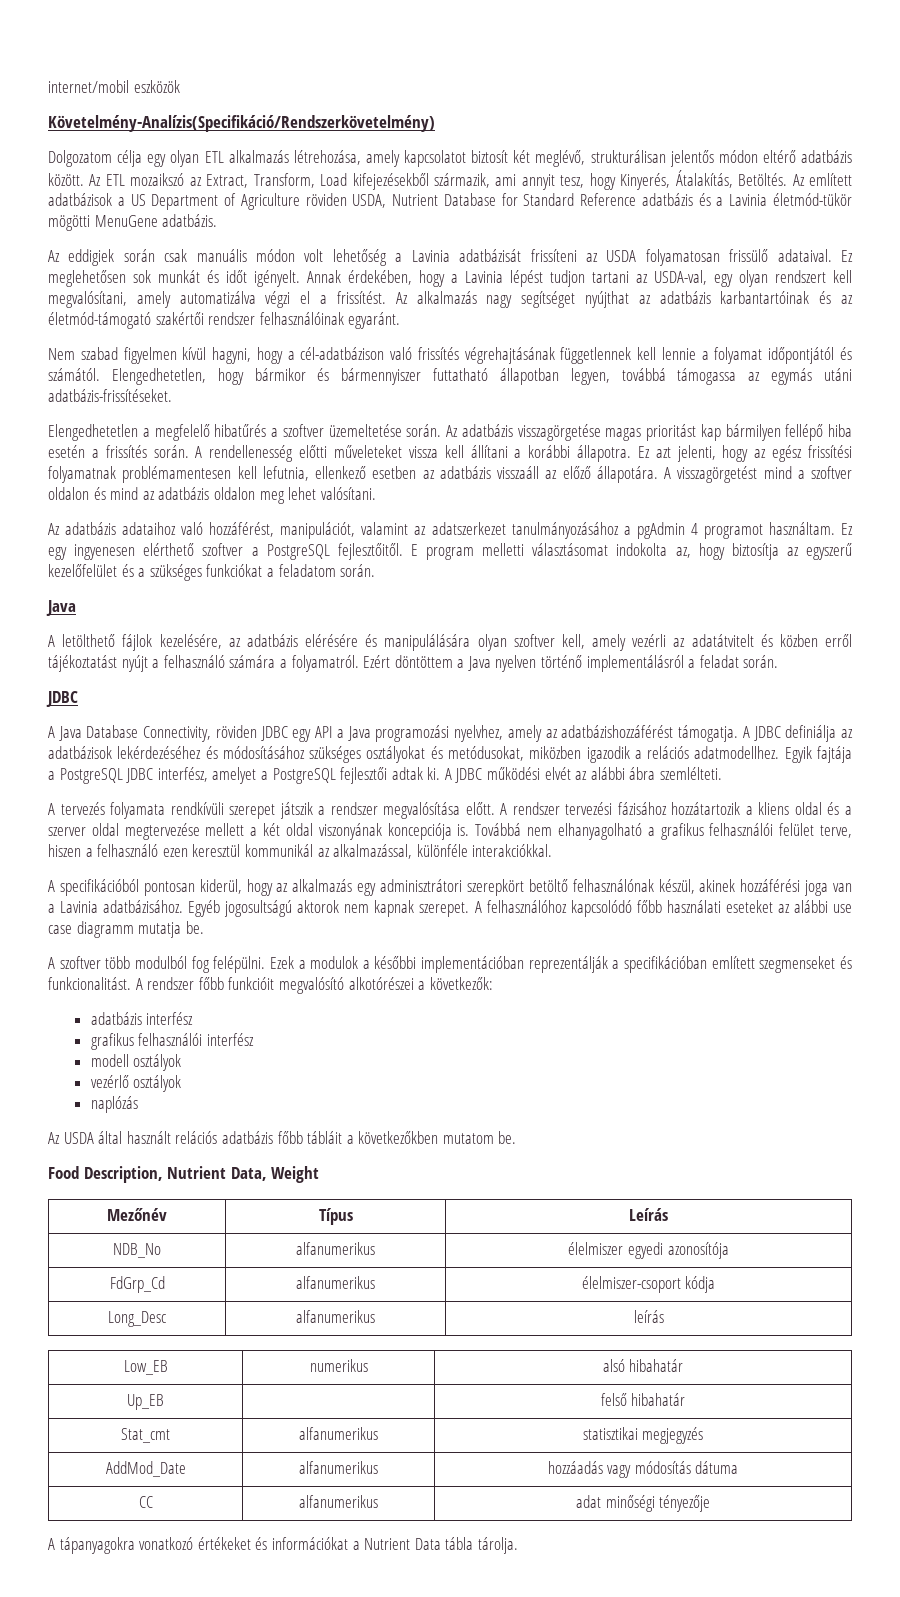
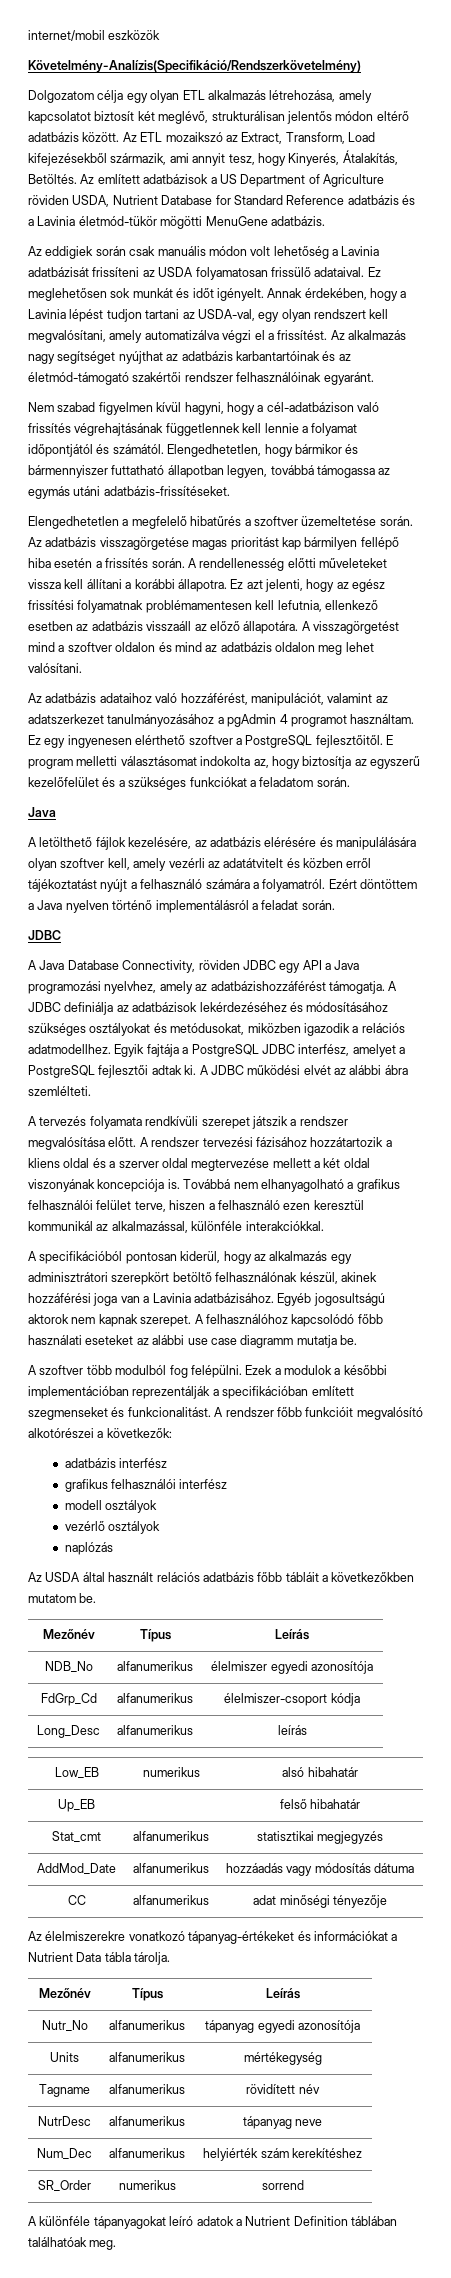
- Food Description, Nutrient Data, Weight
- A tápanyagokra vonatkozó értékeket és információkat a Nutrient Data tábla tárolja.
+ Az élelmiszerekre vonatkozó tápanyag-értékeket és információkat a Nutrient Data tábla tárolja.
+ Mezőnév | Típus | Leírás
+ Nutr_No | alfanumerikus | tápanyag egyedi azonosítója
+ Units | alfanumerikus | mértékegység
+ Tagname | alfanumerikus | rövidített név
+ NutrDesc | alfanumerikus | tápanyag neve
+ Num_Dec | alfanumerikus | helyiérték szám kerekítéshez
+ SR_Order | numerikus | sorrend
+ A különféle tápanyagokat leíró adatok a Nutrient Definition táblában találhatóak meg.

